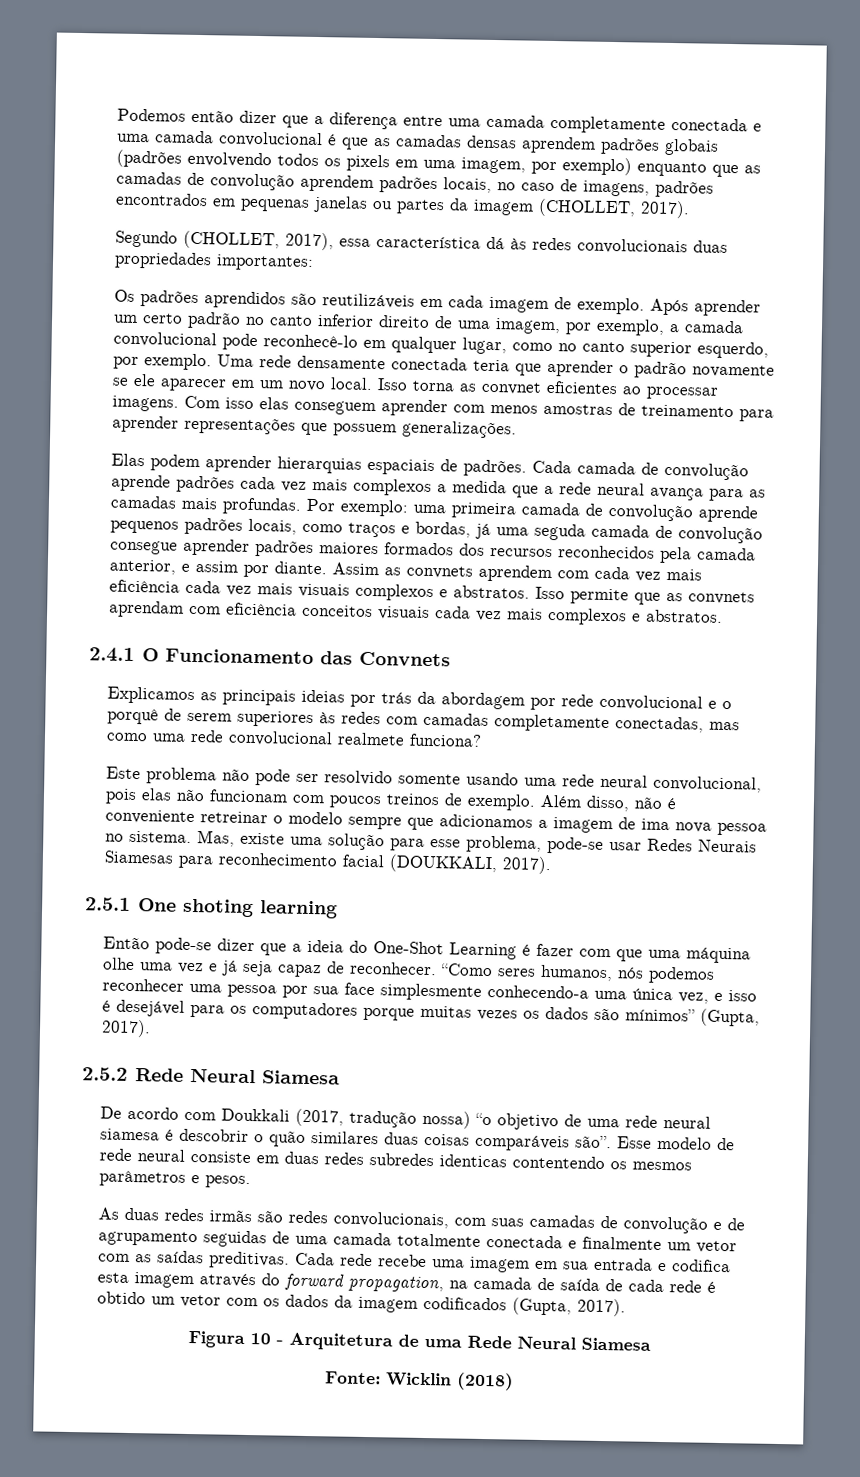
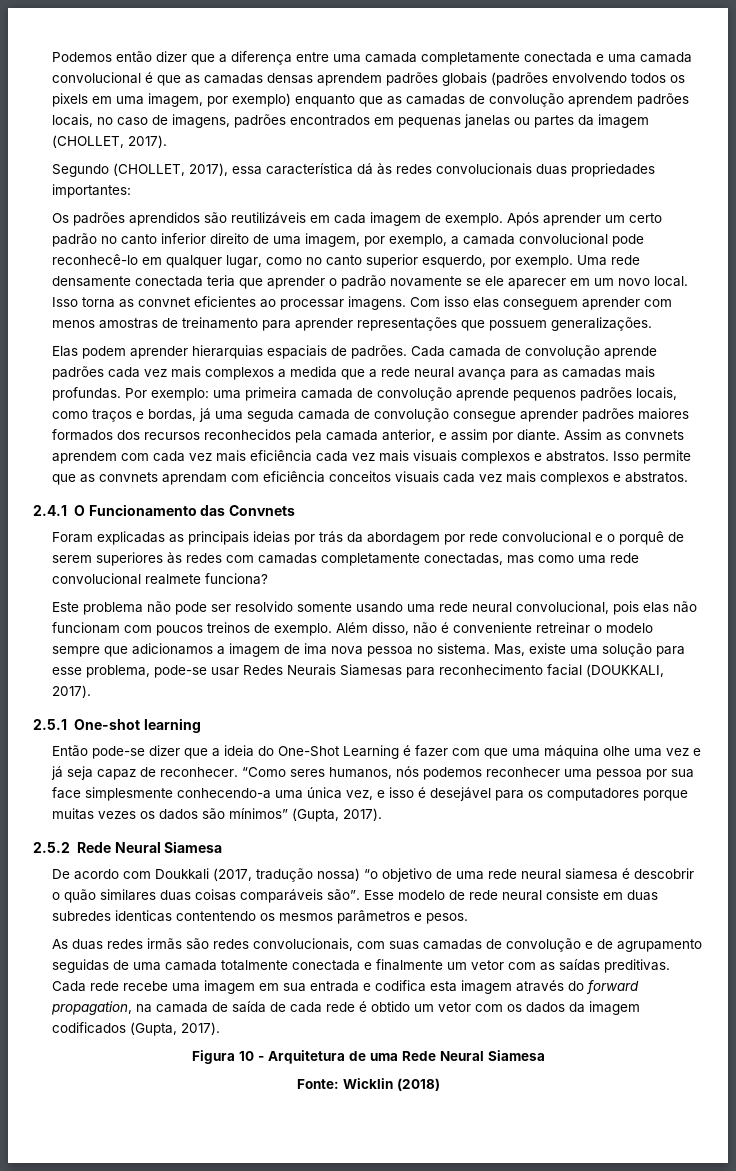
- Explicamos as principais ideias por trás da abordagem por rede convolucional e o porquê de serem superiores às redes com camadas completamente conectadas, mas como uma rede convolucional realmete funciona?
+ Foram explicadas as principais ideias por trás da abordagem por rede convolucional e o porquê de serem superiores às redes com camadas completamente conectadas, mas como uma rede convolucional realmete funciona?
- 2.5.1 One shoting learning
+ 2.5.1 One-shot learning
- Esse modelo de rede neural consiste em duas redes subredes identicas contentendo os mesmos parâmetros e pesos.
+ Esse modelo de rede neural consiste em duas subredes identicas contentendo os mesmos parâmetros e pesos.

